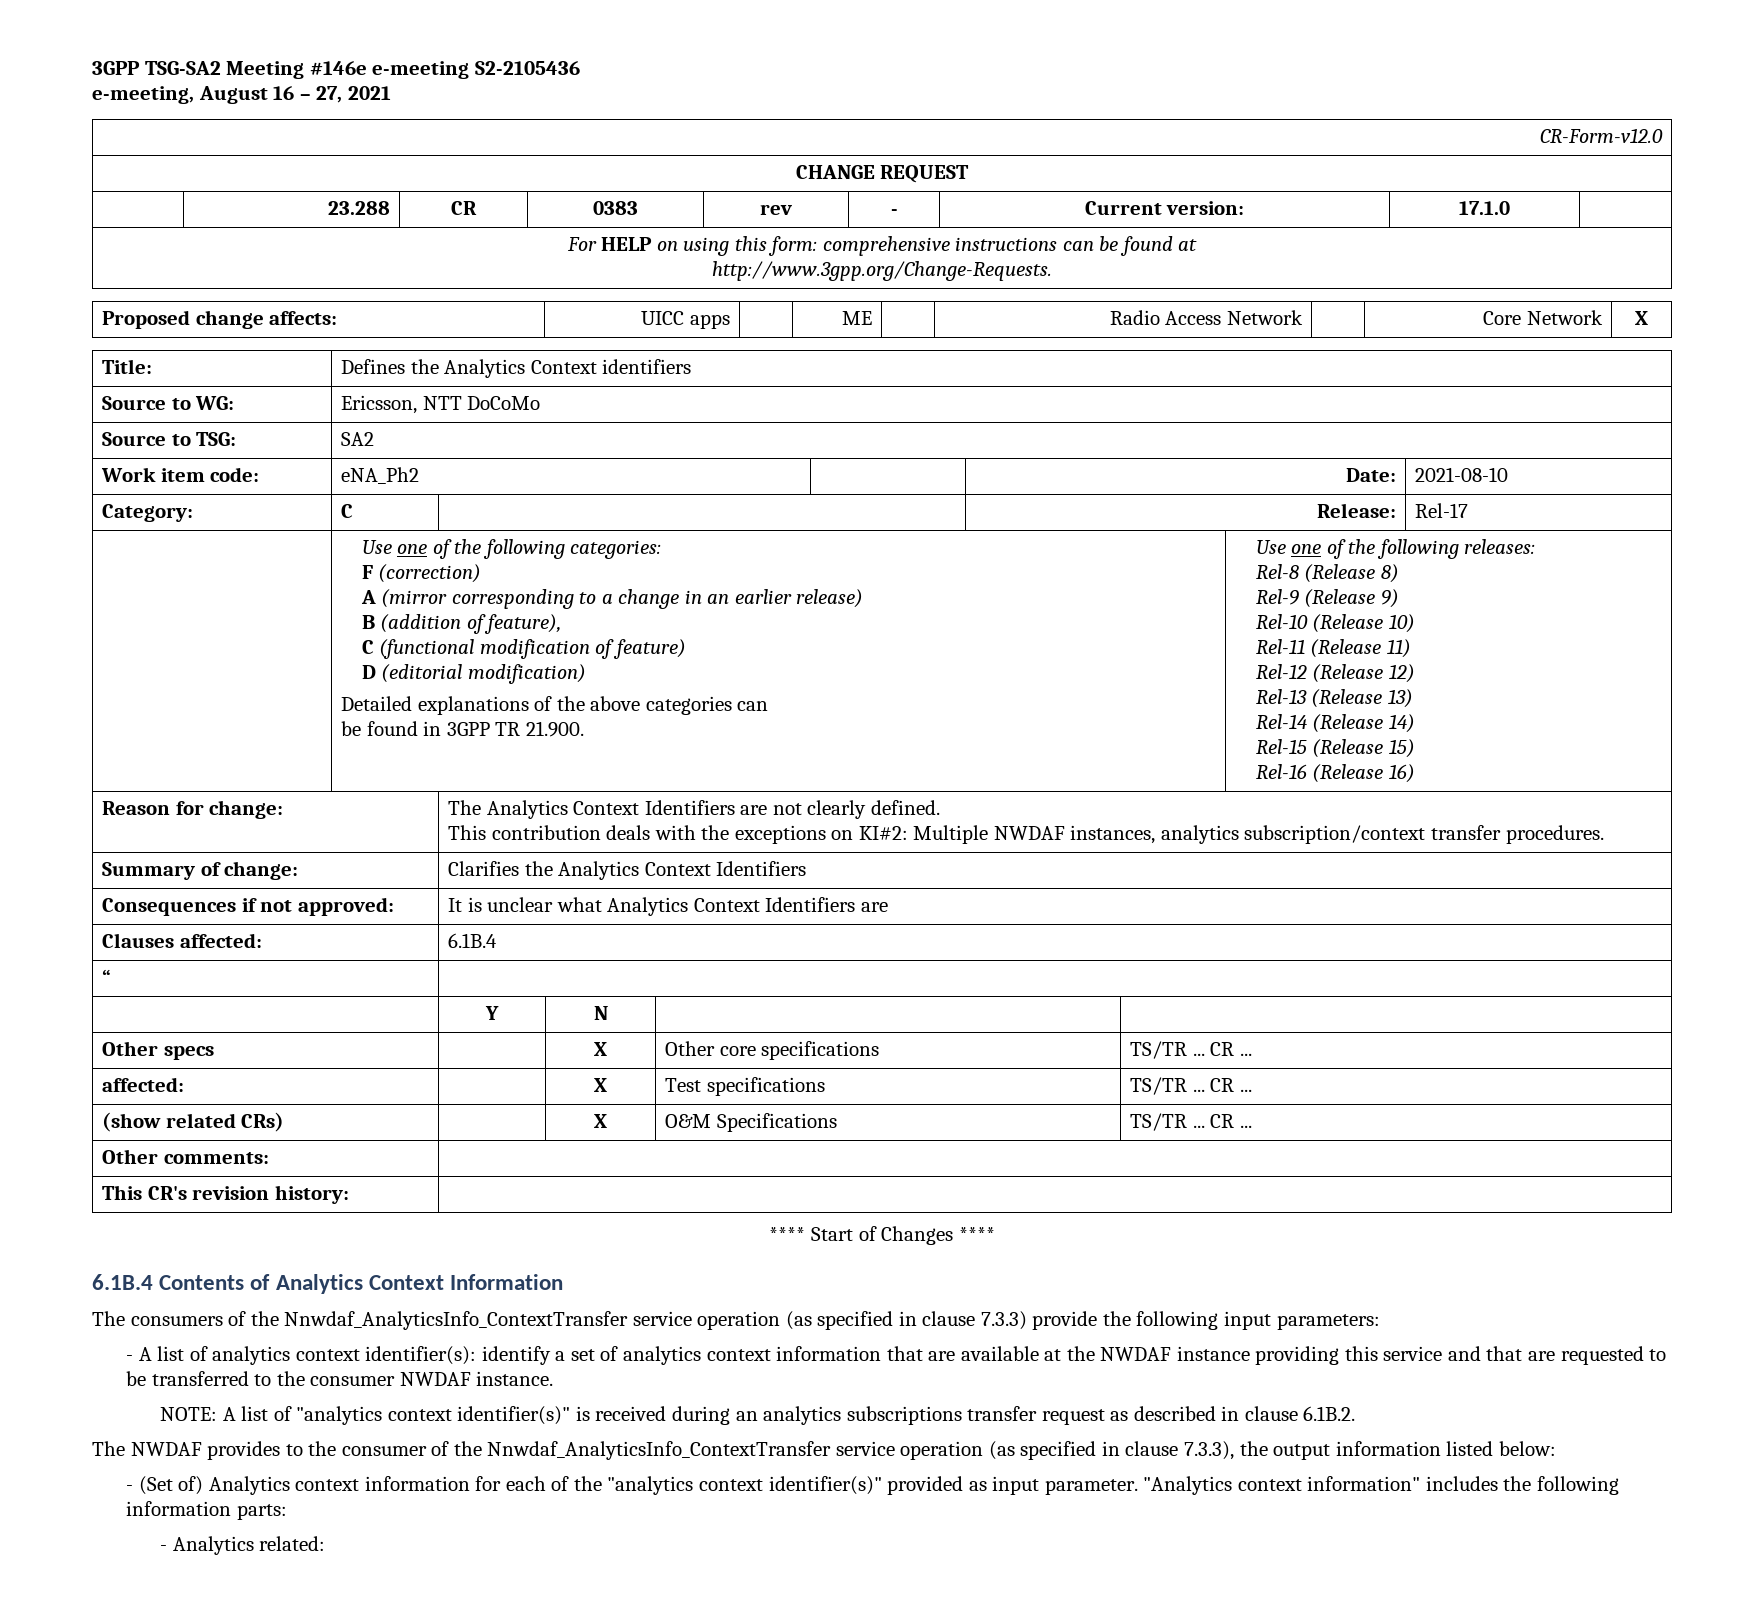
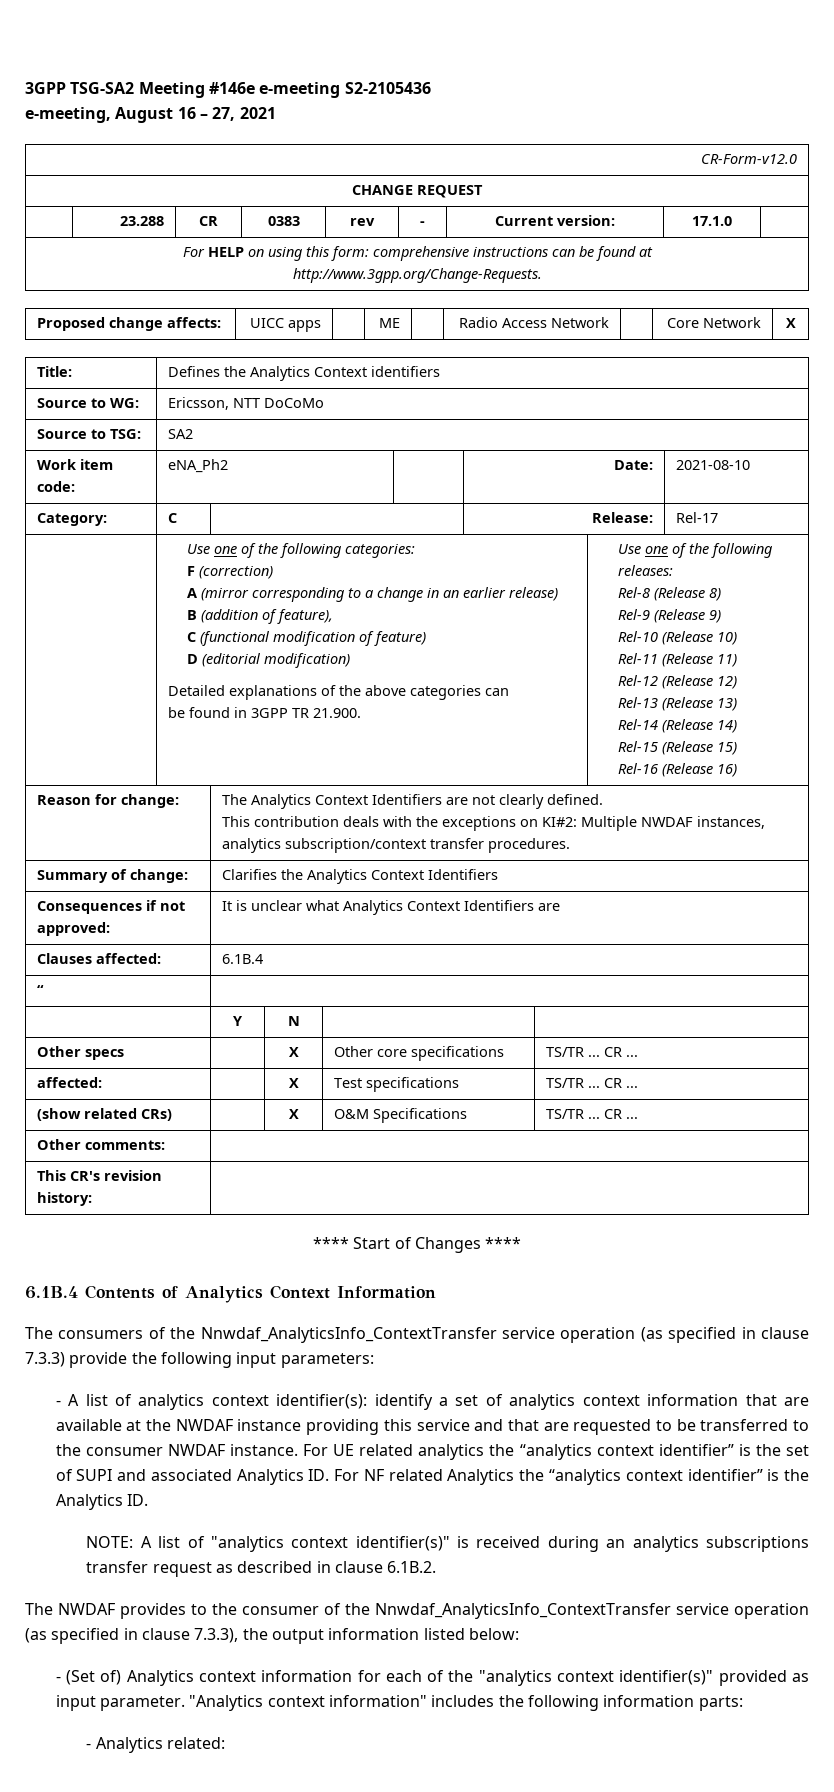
+ For UE related analytics the “analytics context identifier” is the set of SUPI and associated Analytics ID. For NF related Analytics the “analytics context identifier” is the Analytics ID.

